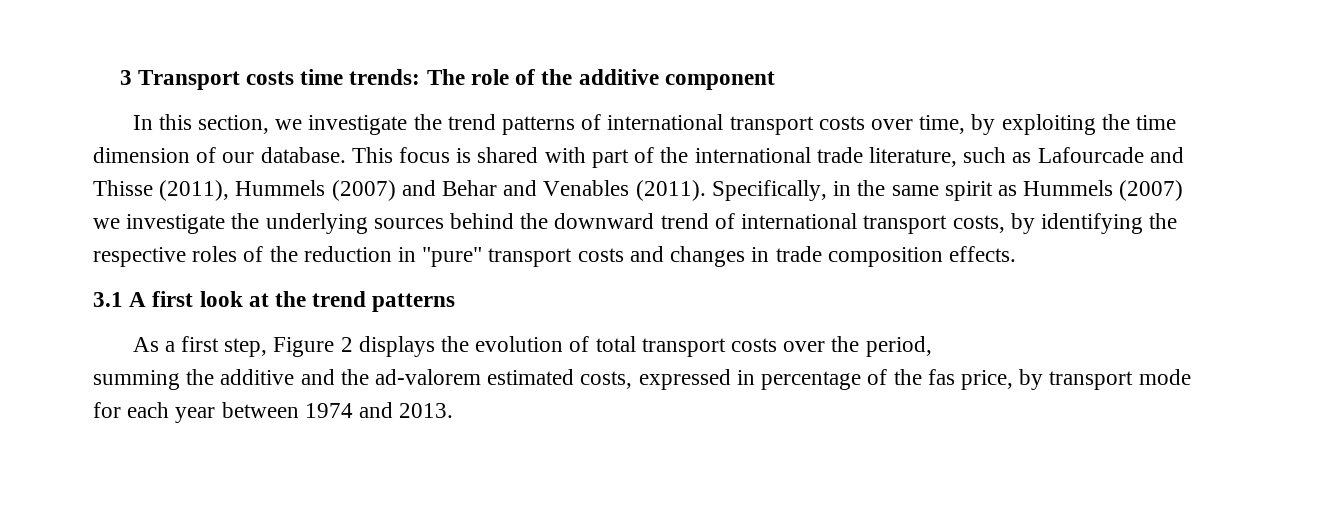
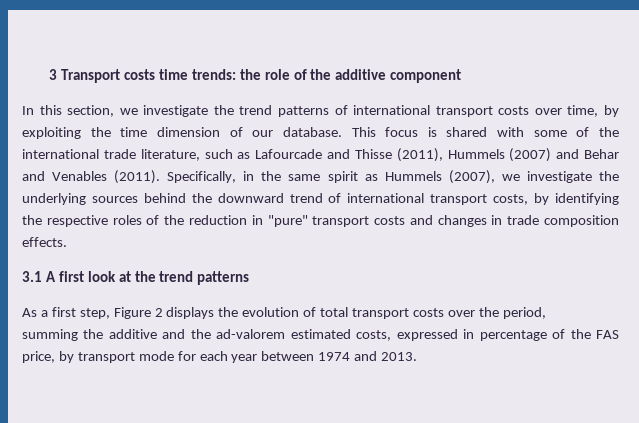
- 3 Transport costs time trends: The role of the additive component
+ 3 Transport costs time trends: the role of the additive component
- This focus is shared with part of the international trade literature, such as Lafourcade and Thisse (2011), Hummels (2007) and Behar and Venables (2011).
+ This focus is shared with some of the international trade literature, such as Lafourcade and Thisse (2011), Hummels (2007) and Behar and Venables (2011).
- Specifically, in the same spirit as Hummels (2007) we investigate the underlying sources behind the downward trend of international transport costs, by identifying the respective roles of the reduction in "pure" transport costs and changes in trade composition effects.
+ Specifically, in the same spirit as Hummels (2007), we investigate the underlying sources behind the downward trend of international transport costs, by identifying the respective roles of the reduction in "pure" transport costs and changes in trade composition effects.
- summing the additive and the ad-valorem estimated costs, expressed in percentage of the fas price, by transport mode for each year between 1974 and 2013.
+ summing the additive and the ad-valorem estimated costs, expressed in percentage of the FAS price, by transport mode for each year between 1974 and 2013.

